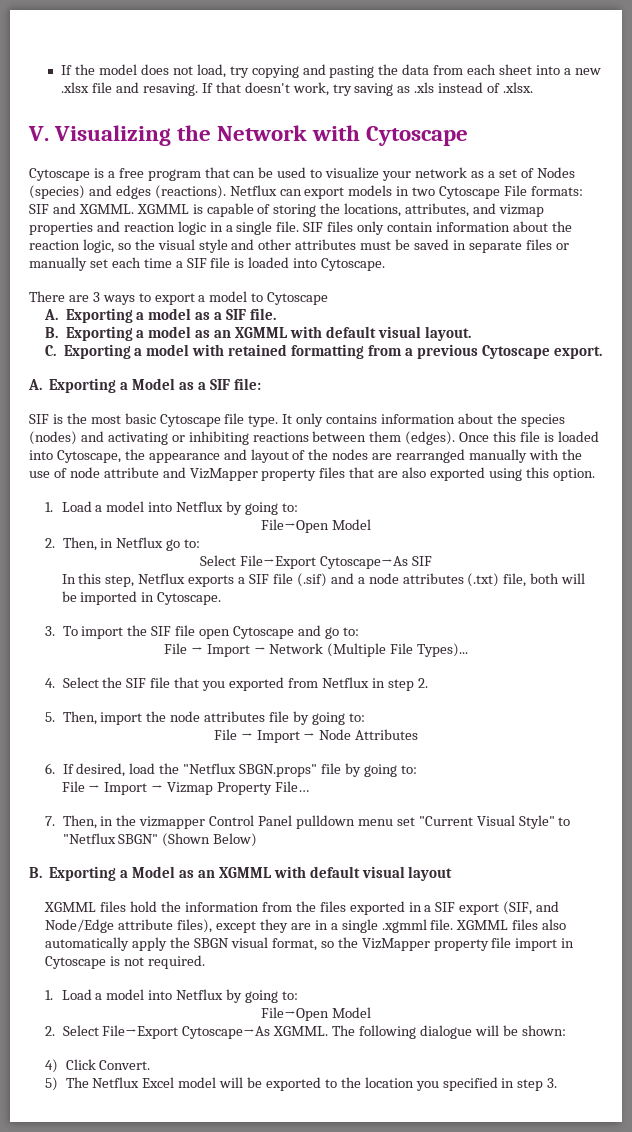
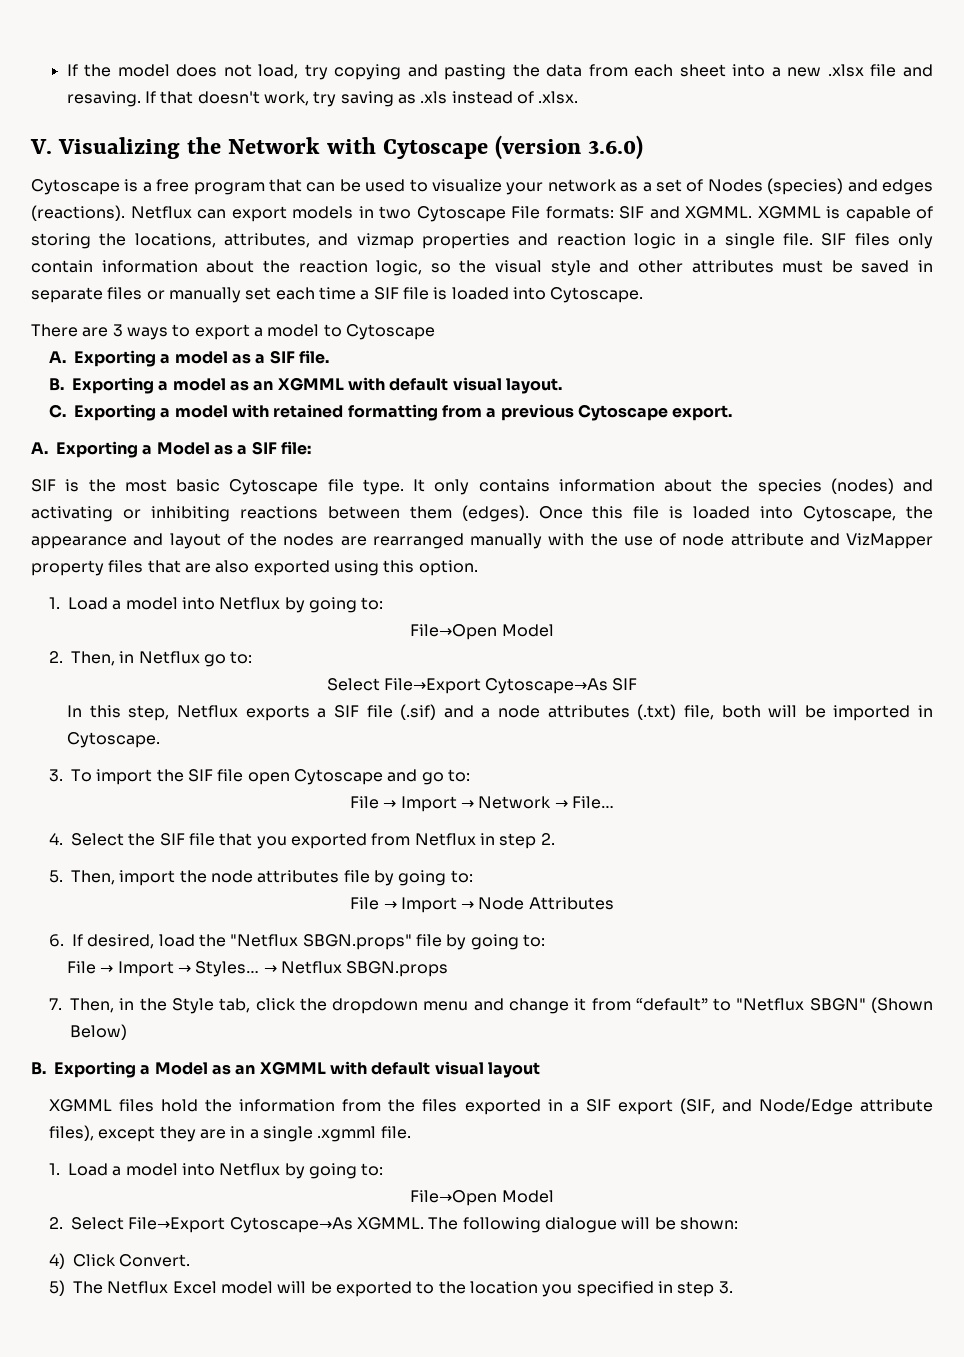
- V. Visualizing the Network with Cytoscape
+ V. Visualizing the Network with Cytoscape (version 3.6.0)
- File → Import → Network (Multiple File Types)...
+ File → Import → Network → File…
- File → Import → Vizmap Property File…
+ File → Import → Styles… → Netflux SBGN.props
- 7. Then, in the vizmapper Control Panel pulldown menu set "Current Visual Style" to "Netflux SBGN" (Shown Below)
+ 7. Then, in the Style tab, click the dropdown menu and change it from “default” to "Netflux SBGN" (Shown Below)
- XGMML files also automatically apply the SBGN visual format, so the VizMapper property file import in Cytoscape is not required.

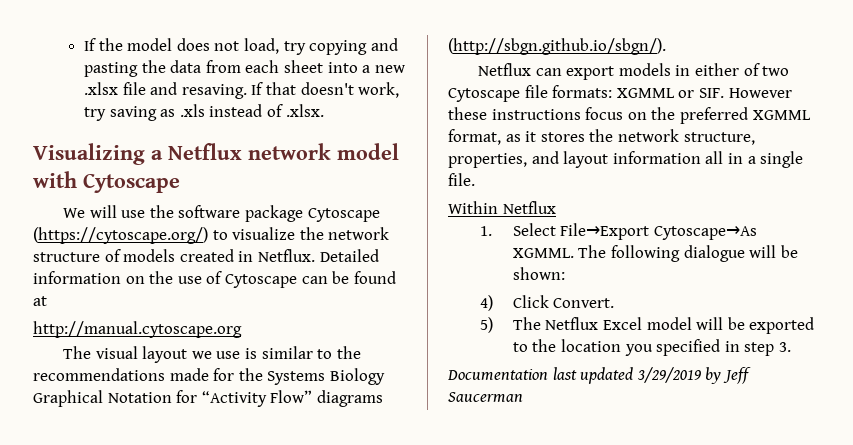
- V. Visualizing the Network with Cytoscape (version 3.6.0)
- Cytoscape is a free program that can be used to visualize your network as a set of Nodes (species) and edges (reactions). Netflux can export models in two Cytoscape File formats: SIF and XGMML. XGMML is capable of storing the locations, attributes, and vizmap properties and reaction logic in a single file. SIF files only contain information about the reaction logic, so the visual style and other attributes must be saved in separate files or manually set each time a SIF file is loaded into Cytoscape.
- There are 3 ways to export a model to Cytoscape
- A. Exporting a model as a SIF file.
- B. Exporting a model as an XGMML with default visual layout.
- C. Exporting a model with retained formatting from a previous Cytoscape export.
- A. Exporting a Model as a SIF file:
- SIF is the most basic Cytoscape file type. It only contains information about the species (nodes) and activating or inhibiting reactions between them (edges). Once this file is loaded into Cytoscape, the appearance and layout of the nodes are rearranged manually with the use of node attribute and VizMapper property files that are also exported using this option.
- 1. Load a model into Netflux by going to:
- File→Open Model
- 2. Then, in Netflux go to:
- Select File→Export Cytoscape→As SIF
- In this step, Netflux exports a SIF file (.sif) and a node attributes (.txt) file, both will be imported in Cytoscape.
- 3. To import the SIF file open Cytoscape and go to:
- File → Import → Network → File…
- 4. Select the SIF file that you exported from Netflux in step 2.
- 5. Then, import the node attributes file by going to:
- File → Import → Node Attributes
- 6. If desired, load the "Netflux SBGN.props" file by going to:
- File → Import → Styles… → Netflux SBGN.props
- 7. Then, in the Style tab, click the dropdown menu and change it from “default” to "Netflux SBGN" (Shown Below)
- B. Exporting a Model as an XGMML with default visual layout
- XGMML files hold the information from the files exported in a SIF export (SIF, and Node/Edge attribute files), except they are in a single .xgmml file.
- 1. Load a model into Netflux by going to:
- File→Open Model
- 2. Select File→Export Cytoscape→As XGMML.
+ Visualizing a Netflux network model with Cytoscape
+ We will use the software package Cytoscape (https://cytoscape.org/) to visualize the network structure of models created in Netflux. Detailed information on the use of Cytoscape can be found at
+ http://manual.cytoscape.org
+ The visual layout we use is similar to the recommendations made for the Systems Biology Graphical Notation for “Activity Flow” diagrams (http://sbgn.github.io/sbgn/).
+ Netflux can export models in either of two Cytoscape file formats: XGMML or SIF. However these instructions focus on the preferred XGMML format, as it stores the network structure, properties, and layout information all in a single file.
+ Within Netflux
+ 1. Select File→Export Cytoscape→As XGMML.
+ Documentation last updated 3/29/2019 by Jeff Saucerman

